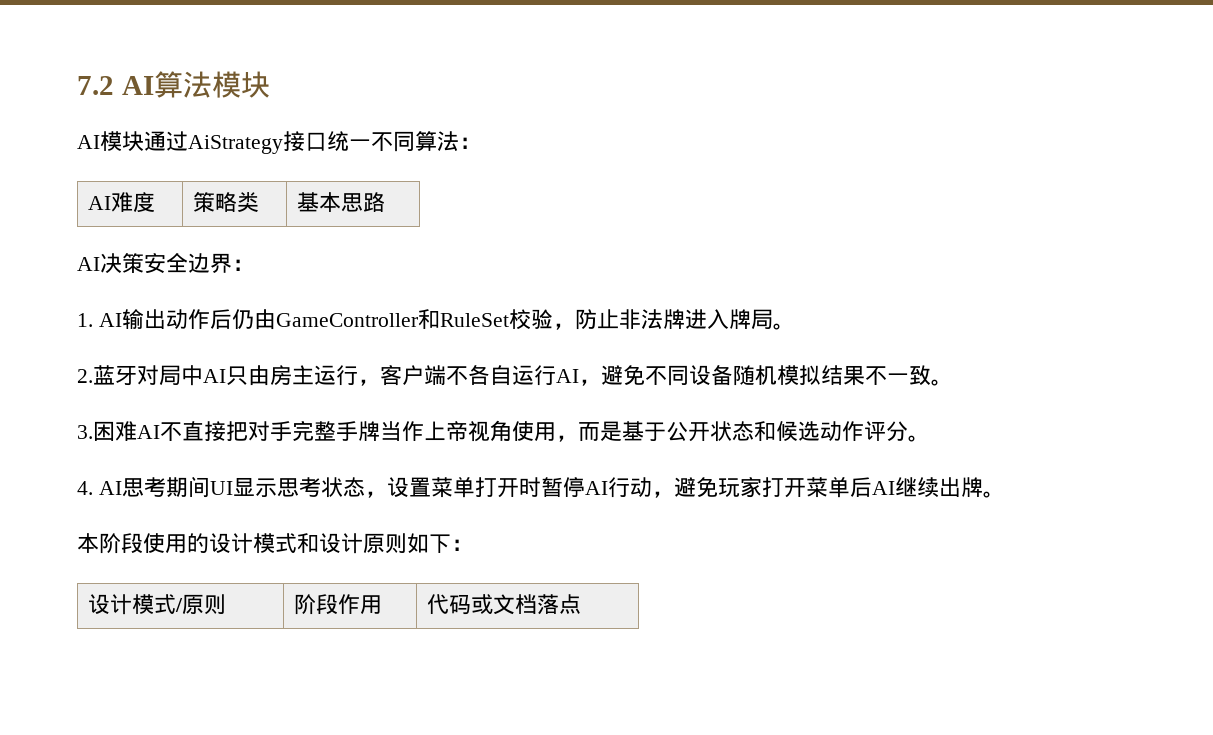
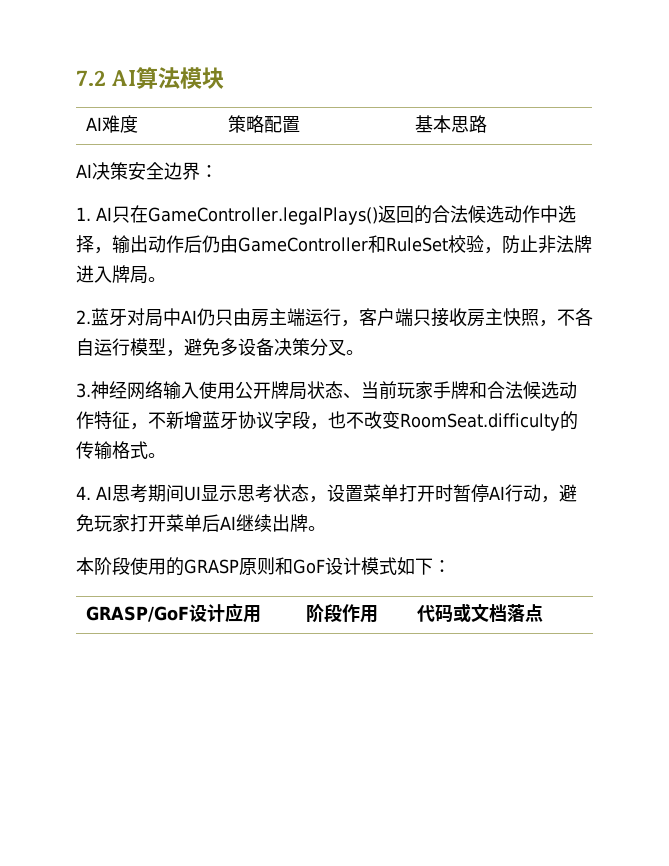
- AI模块通过AiStrategy接口统一不同算法：
- AI难度 | 策略类 | 基本思路
+ AI难度 | 策略配置 | 基本思路
- 1. AI输出动作后仍由GameController和RuleSet校验，防止非法牌进入牌局。
+ 1. AI只在GameController.legalPlays()返回的合法候选动作中选择，输出动作后仍由GameController和RuleSet校验，防止非法牌进入牌局。
- 2.蓝牙对局中AI只由房主运行，客户端不各自运行AI，避免不同设备随机模拟结果不一致。
- 3.困难AI不直接把对手完整手牌当作上帝视角使用，而是基于公开状态和候选动作评分。
+ 2.蓝牙对局中AI仍只由房主端运行，客户端只接收房主快照，不各自运行模型，避免多设备决策分叉。
+ 3.神经网络输入使用公开牌局状态、当前玩家手牌和合法候选动作特征，不新增蓝牙协议字段，也不改变RoomSeat.difficulty的传输格式。
- 本阶段使用的设计模式和设计原则如下：
- 设计模式/原则 | 阶段作用 | 代码或文档落点
+ 本阶段使用的GRASP原则和GoF设计模式如下：
+ GRASP/GoF设计应用 | 阶段作用 | 代码或文档落点

